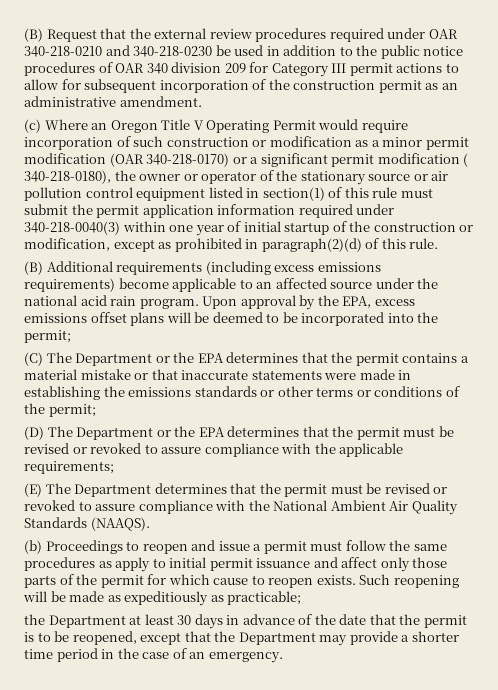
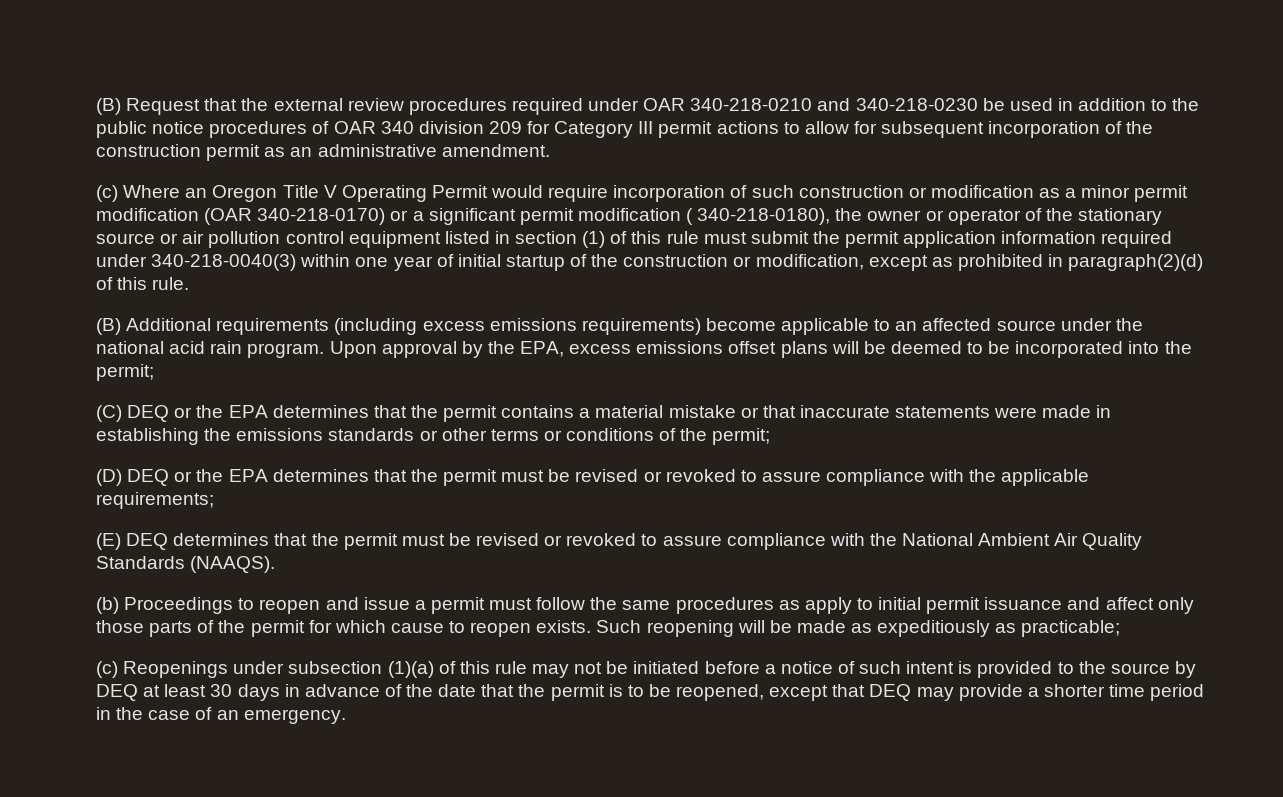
- (c) Where an Oregon Title V Operating Permit would require incorporation of such construction or modification as a minor permit modification (OAR 340-218-0170) or a significant permit modification ( 340-218-0180), the owner or operator of the stationary source or air pollution control equipment listed in section(1) of this rule must submit the permit application information required under 340-218-0040(3) within one year of initial startup of the construction or modification, except as prohibited in paragraph(2)(d) of this rule.
+ (c) Where an Oregon Title V Operating Permit would require incorporation of such construction or modification as a minor permit modification (OAR 340-218-0170) or a significant permit modification ( 340-218-0180), the owner or operator of the stationary source or air pollution control equipment listed in section (1) of this rule must submit the permit application information required under 340-218-0040(3) within one year of initial startup of the construction or modification, except as prohibited in paragraph(2)(d) of this rule.
- (C) The Department or the EPA determines that the permit contains a material mistake or that inaccurate statements were made in establishing the emissions standards or other terms or conditions of the permit;
+ (C) DEQ or the EPA determines that the permit contains a material mistake or that inaccurate statements were made in establishing the emissions standards or other terms or conditions of the permit;
- (D) The Department or the EPA determines that the permit must be revised or revoked to assure compliance with the applicable requirements;
+ (D) DEQ or the EPA determines that the permit must be revised or revoked to assure compliance with the applicable requirements;
- (E) The Department determines that the permit must be revised or revoked to assure compliance with the National Ambient Air Quality Standards (NAAQS).
+ (E) DEQ determines that the permit must be revised or revoked to assure compliance with the National Ambient Air Quality Standards (NAAQS).
- the Department at least 30 days in advance of the date that the permit is to be reopened, except that the Department may provide a shorter time period in the case of an emergency.
+ (c) Reopenings under subsection (1)(a) of this rule may not be initiated before a notice of such intent is provided to the source by DEQ at least 30 days in advance of the date that the permit is to be reopened, except that DEQ may provide a shorter time period in the case of an emergency.

